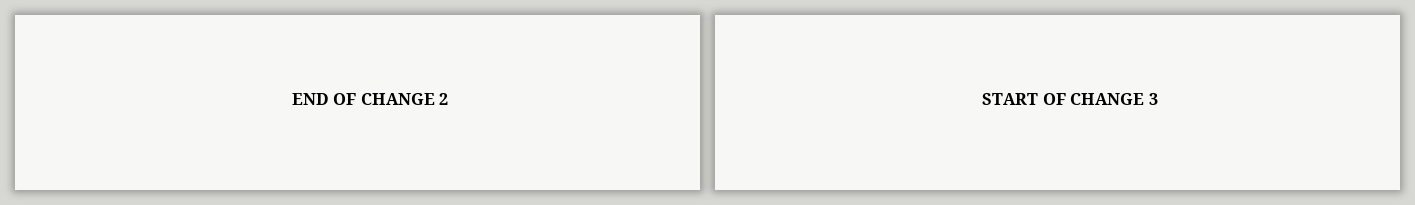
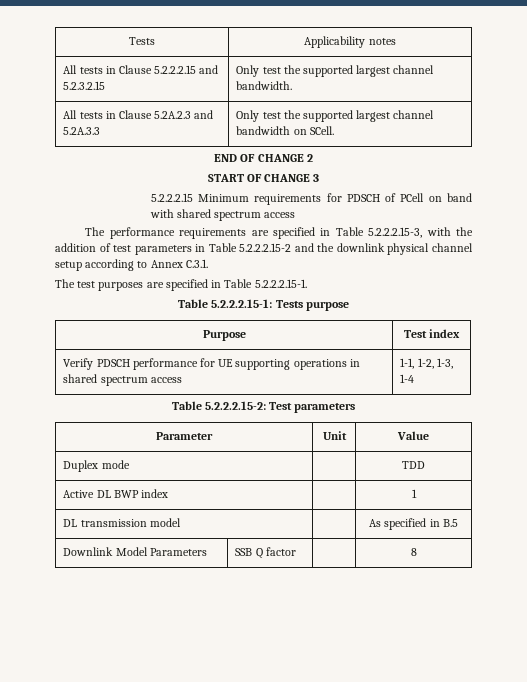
+ Tests | Applicability notes
+ All tests in Clause 5.2.2.2.15 and 5.2.3.2.15 | Only test the supported largest channel bandwidth.
+ All tests in Clause 5.2A.2.3 and 5.2A.3.3 | Only test the supported largest channel bandwidth on SCell.
+ 5.2.2.2.15 Minimum requirements for PDSCH of PCell on band with shared spectrum access
+ The performance requirements are specified in Table 5.2.2.2.15-3, with the addition of test parameters in Table 5.2.2.2.15-2 and the downlink physical channel setup according to Annex C.3.1.
+ The test purposes are specified in Table 5.2.2.2.15-1.
+ Table 5.2.2.2.15-1: Tests purpose
+ Purpose | Test index
+ Verify PDSCH performance for UE supporting operations in shared spectrum access | 1-1, 1-2, 1-3, 1-4
+ Table 5.2.2.2.15-2: Test parameters
+ Parameter | Unit | Value
+ Duplex mode | | TDD
+ Active DL BWP index | | 1
+ DL transmission model | | As specified in B.5
+ Downlink Model Parameters | SSB Q factor | | 8

